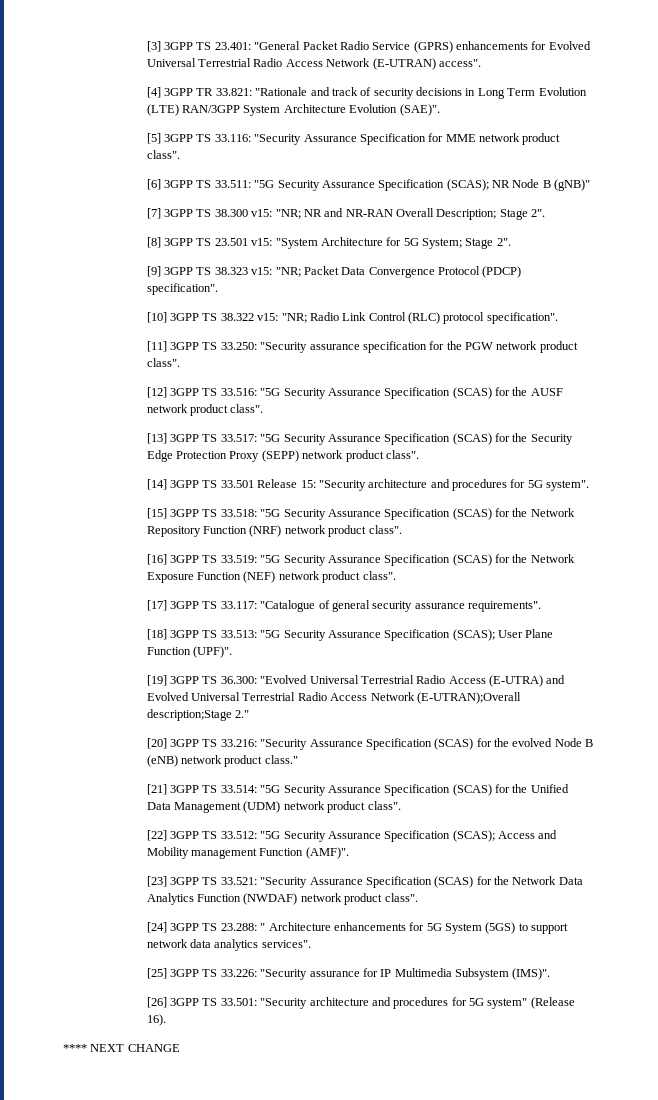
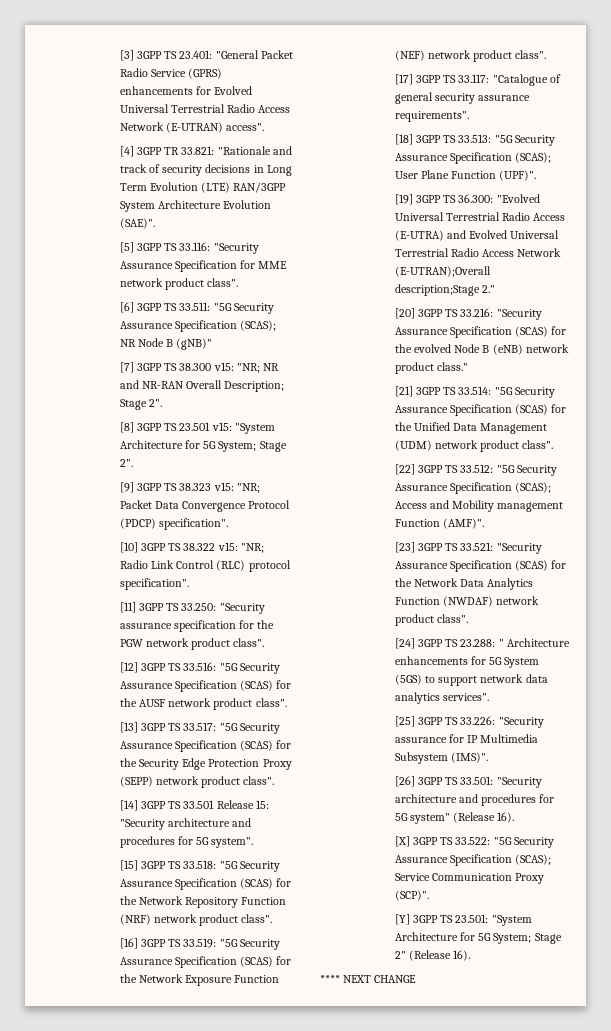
+ [X] 3GPP TS 33.522: "5G Security Assurance Specification (SCAS); Service Communication Proxy (SCP)".
+ [Y] 3GPP TS 23.501: "System Architecture for 5G System; Stage 2" (Release 16).

